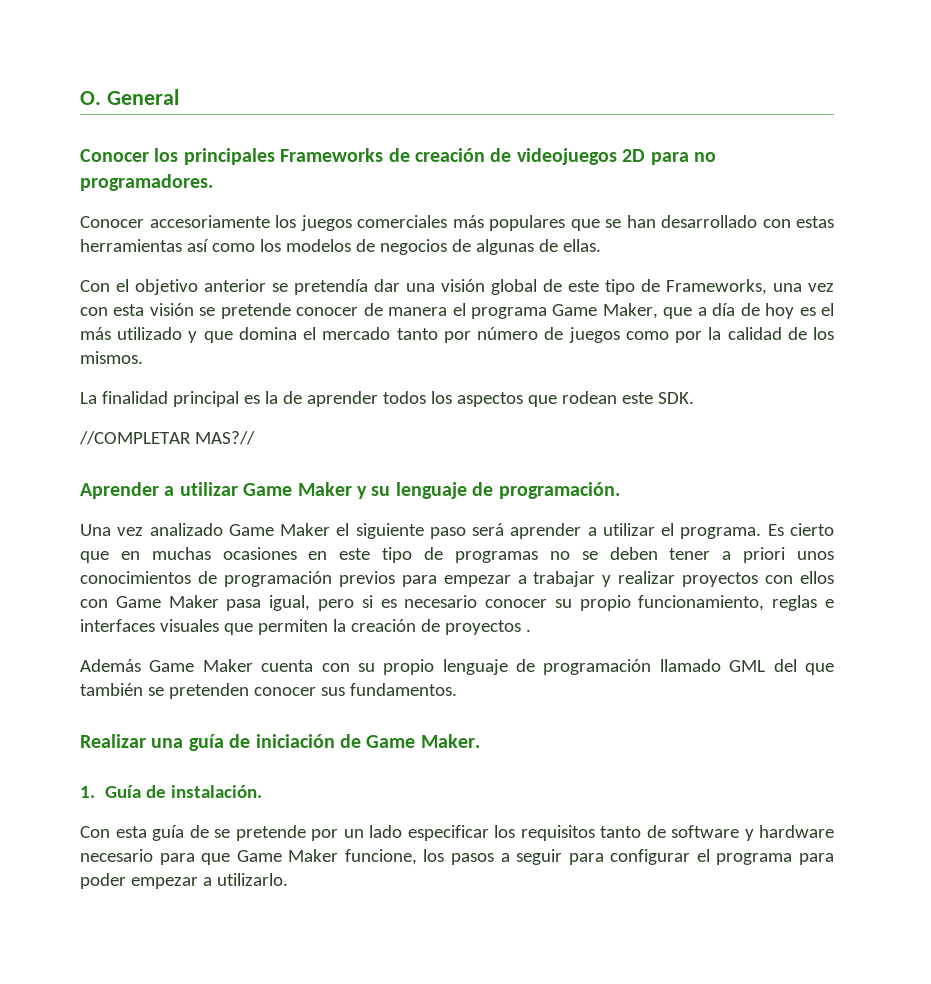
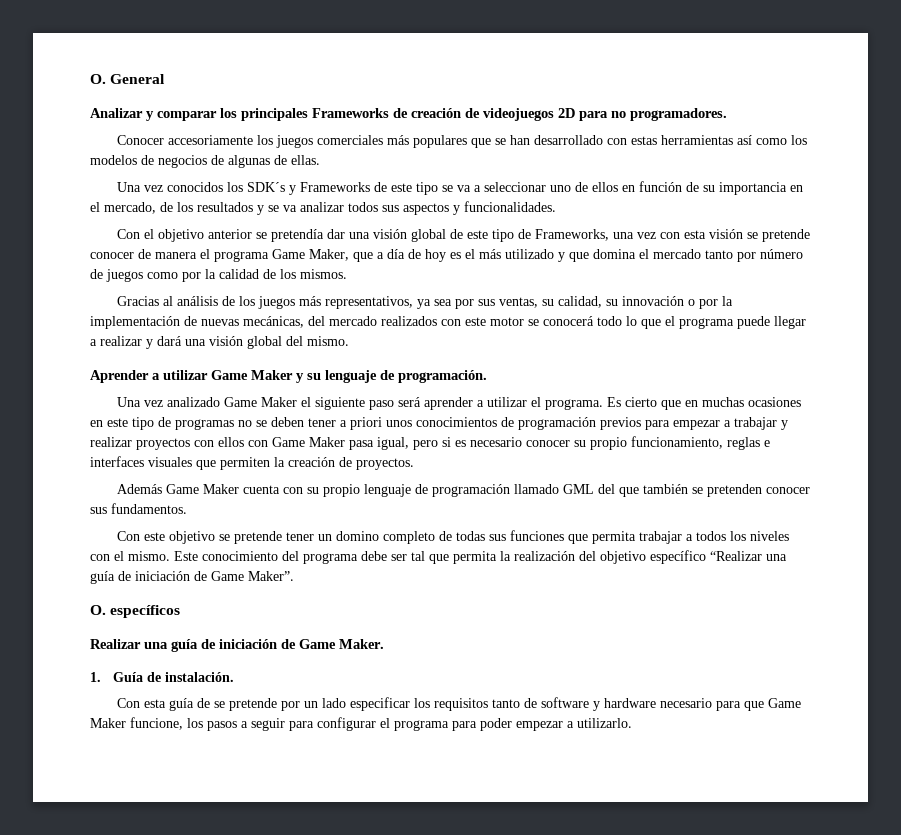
- Conocer los principales Frameworks de creación de videojuegos 2D para no programadores.
+ Analizar y comparar los principales Frameworks de creación de videojuegos 2D para no programadores.
+ Una vez conocidos los SDK´s y Frameworks de este tipo se va a seleccionar uno de ellos en función de su importancia en el mercado, de los resultados y se va analizar todos sus aspectos y funcionalidades.
- La finalidad principal es la de aprender todos los aspectos que rodean este SDK.
- //COMPLETAR MAS?//
+ Gracias al análisis de los juegos más representativos, ya sea por sus ventas, su calidad, su innovación o por la implementación de nuevas mecánicas, del mercado realizados con este motor se conocerá todo lo que el programa puede llegar a realizar y dará una visión global del mismo.
- Es cierto que en muchas ocasiones en este tipo de programas no se deben tener a priori unos conocimientos de programación previos para empezar a trabajar y realizar proyectos con ellos con Game Maker pasa igual, pero si es necesario conocer su propio funcionamiento, reglas e interfaces visuales que permiten la creación de proyectos .
+ Es cierto que en muchas ocasiones en este tipo de programas no se deben tener a priori unos conocimientos de programación previos para empezar a trabajar y realizar proyectos con ellos con Game Maker pasa igual, pero si es necesario conocer su propio funcionamiento, reglas e interfaces visuales que permiten la creación de proyectos.
+ Con este objetivo se pretende tener un domino completo de todas sus funciones que permita trabajar a todos los niveles con el mismo. Este conocimiento del programa debe ser tal que permita la realización del objetivo específico “Realizar una guía de iniciación de Game Maker”.
+ O. específicos

